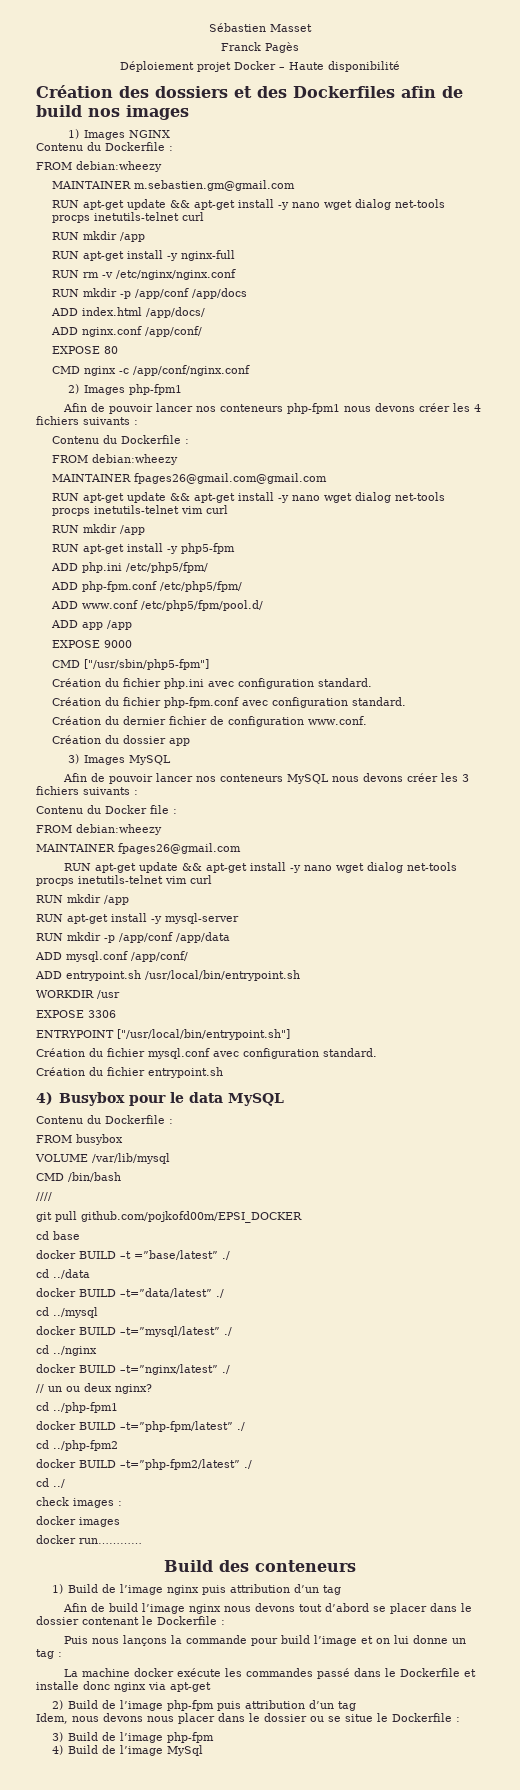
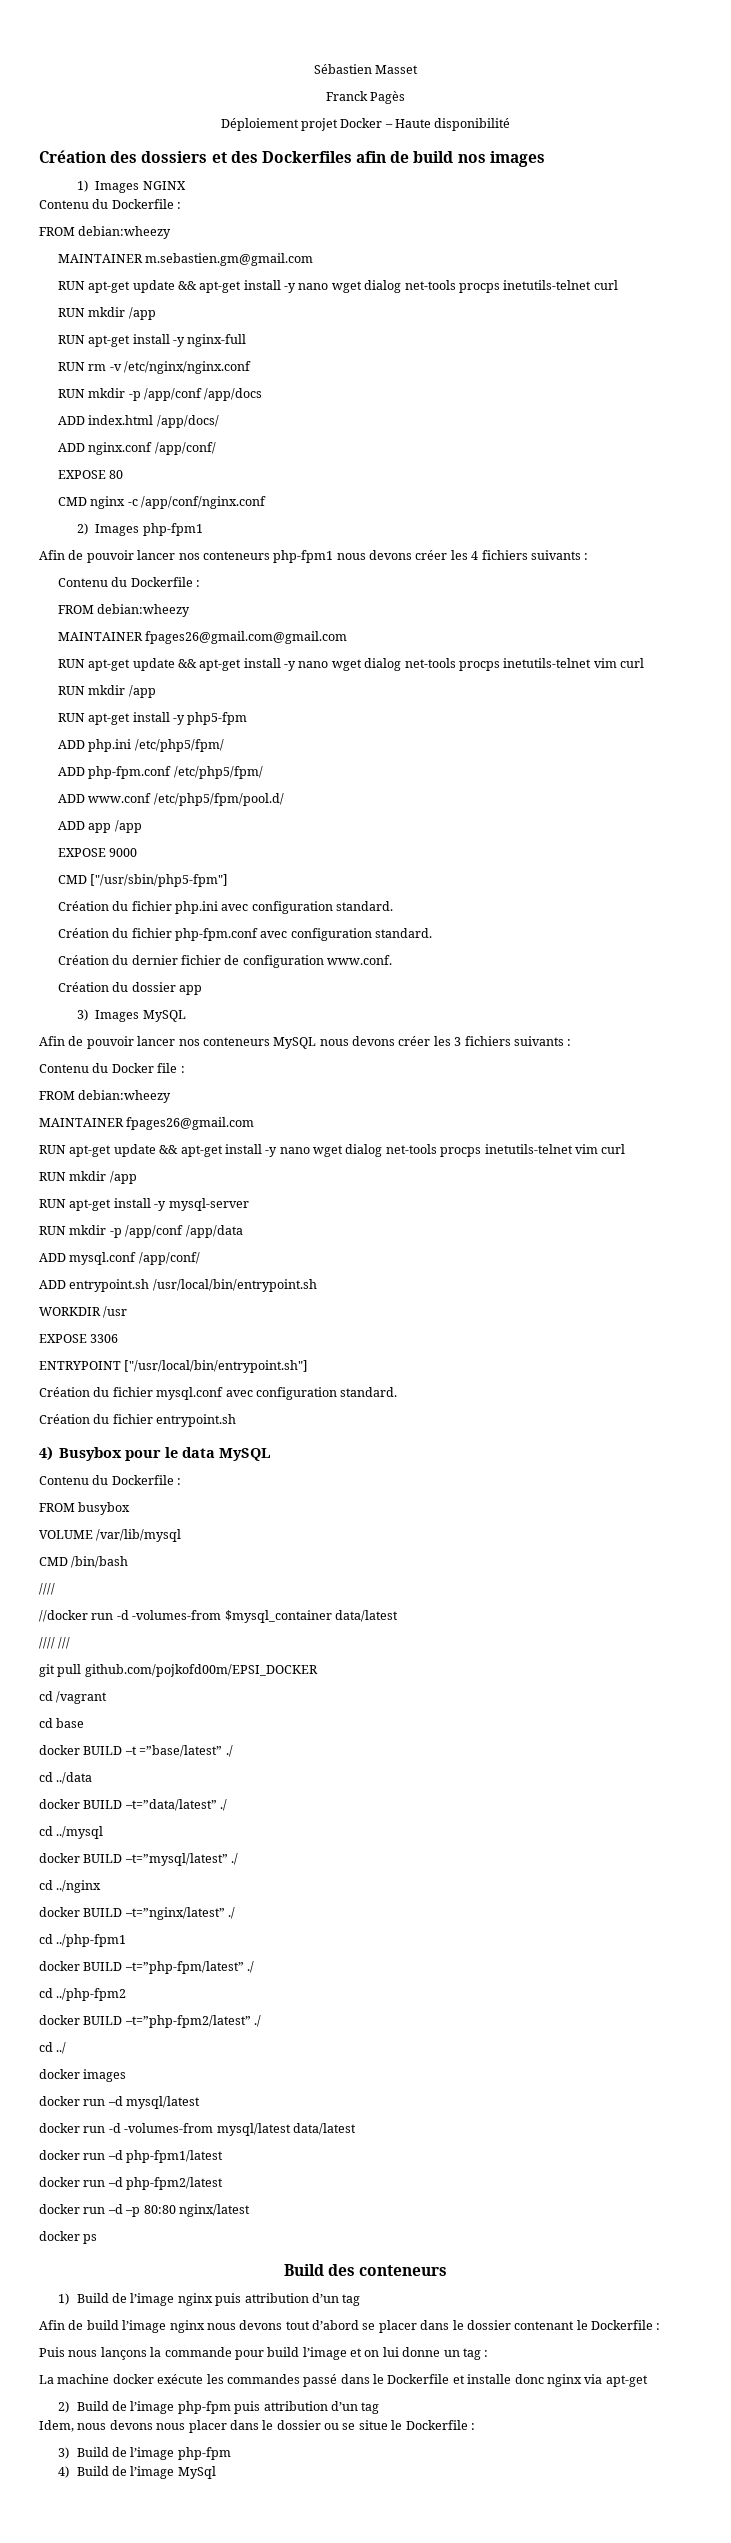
+ //docker run -d -volumes-from $mysql_container data/latest
+ //// ///
+ cd /vagrant
- // un ou deux nginx?
- check images :
- docker run…………
+ docker run –d mysql/latest
+ docker run -d -volumes-from mysql/latest data/latest
+ docker run –d php-fpm1/latest
+ docker run –d php-fpm2/latest
+ docker run –d –p 80:80 nginx/latest
+ docker ps

